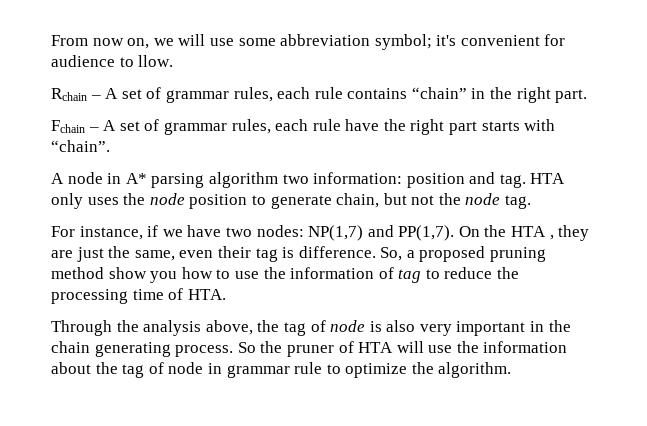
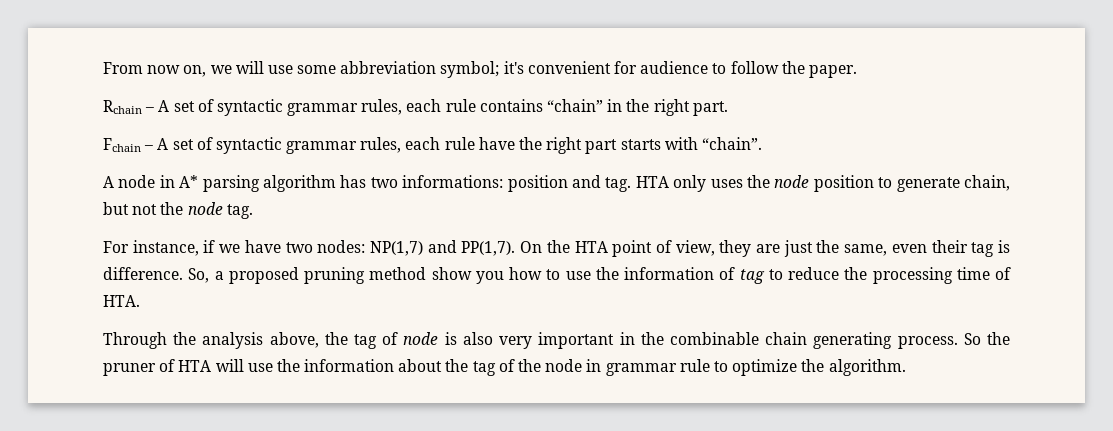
- From now on, we will use some abbreviation symbol; it's convenient for audience to llow.
+ From now on, we will use some abbreviation symbol; it's convenient for audience to follow the paper.
- Rchain – A set of grammar rules, each rule contains “chain” in the right part.
+ Rchain – A set of syntactic grammar rules, each rule contains “chain” in the right part.
- Fchain – A set of grammar rules, each rule have the right part starts with “chain”.
+ Fchain – A set of syntactic grammar rules, each rule have the right part starts with “chain”.
- A node in A* parsing algorithm two information: position and tag.
+ A node in A* parsing algorithm has two informations: position and tag.
- On the HTA , they are just the same, even their tag is difference.
+ On the HTA point of view, they are just the same, even their tag is difference.
- Through the analysis above, the tag of node is also very important in the chain generating process.
+ Through the analysis above, the tag of node is also very important in the combinable chain generating process.
- So the pruner of HTA will use the information about the tag of node in grammar rule to optimize the algorithm.
+ So the pruner of HTA will use the information about the tag of the node in grammar rule to optimize the algorithm.

